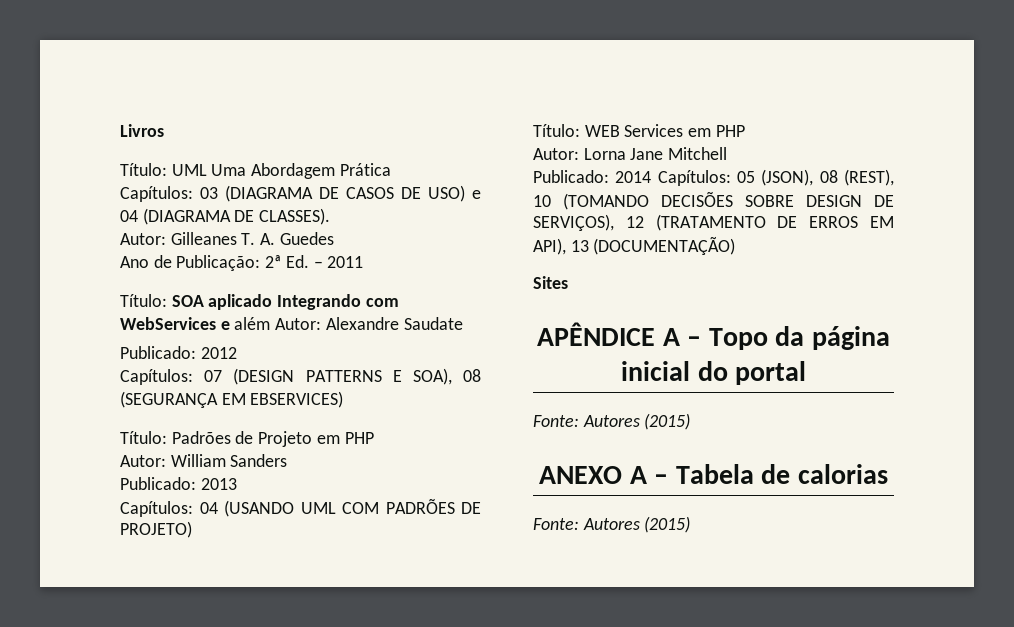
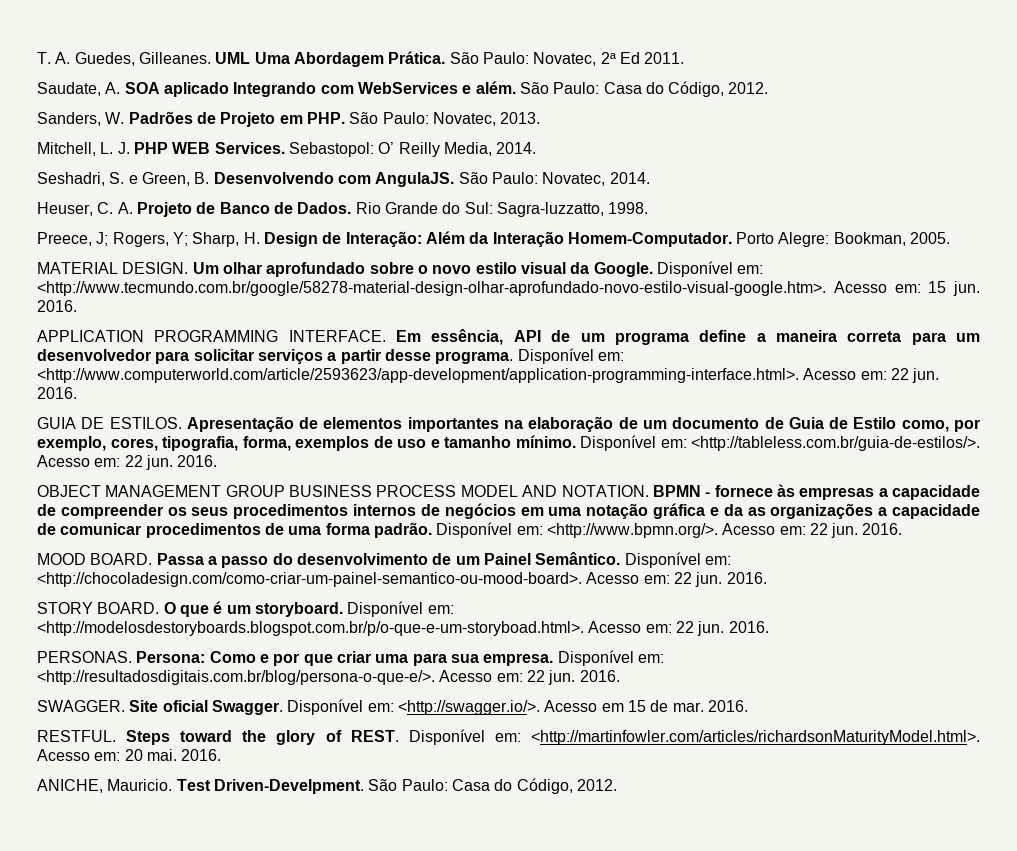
- Livros
- Título: UML Uma Abordagem Prática
- Capítulos: 03 (DIAGRAMA DE CASOS DE USO) e 04 (DIAGRAMA DE CLASSES).
- Autor: Gilleanes T. A. Guedes
- Ano de Publicação: 2ª Ed. – 2011
- Título: SOA aplicado Integrando com WebServices e além Autor: Alexandre Saudate
- Publicado: 2012
- Capítulos: 07 (DESIGN PATTERNS E SOA), 08 (SEGURANÇA EM EBSERVICES)
- Título: Padrões de Projeto em PHP
- Autor: William Sanders
- Publicado: 2013
- Capítulos: 04 (USANDO UML COM PADRÕES DE PROJETO)
- Título: WEB Services em PHP
- Autor: Lorna Jane Mitchell
- Publicado: 2014 Capítulos: 05 (JSON), 08 (REST), 10 (TOMANDO DECISÕES SOBRE DESIGN DE SERVIÇOS), 12 (TRATAMENTO DE ERROS EM API), 13 (DOCUMENTAÇÃO)
- Sites
- APÊNDICE A – Topo da página inicial do portal
- Fonte: Autores (2015)
- ANEXO A – Tabela de calorias
- Fonte: Autores (2015)
+ T. A. Guedes, Gilleanes. UML Uma Abordagem Prática. São Paulo: Novatec, 2ª Ed 2011.
+ Saudate, A. SOA aplicado Integrando com WebServices e além. São Paulo: Casa do Código, 2012.
+ Sanders, W. Padrões de Projeto em PHP. São Paulo: Novatec, 2013.
+ Mitchell, L. J. PHP WEB Services. Sebastopol: O’ Reilly Media, 2014.
+ Seshadri, S. e Green, B. Desenvolvendo com AngulaJS. São Paulo: Novatec, 2014.
+ Heuser, C. A. Projeto de Banco de Dados. Rio Grande do Sul: Sagra-luzzatto, 1998.
+ Preece, J; Rogers, Y; Sharp, H. Design de Interação: Além da Interação Homem-Computador. Porto Alegre: Bookman, 2005.
+ MATERIAL DESIGN. Um olhar aprofundado sobre o novo estilo visual da Google. Disponível em: <http://www.tecmundo.com.br/google/58278-material-design-olhar-aprofundado-novo-estilo-visual-google.htm>. Acesso em: 15 jun. 2016.
+ APPLICATION PROGRAMMING INTERFACE. Em essência, API de um programa define a maneira correta para um desenvolvedor para solicitar serviços a partir desse programa. Disponível em: <http://www.computerworld.com/article/2593623/app-development/application-programming-interface.html>. Acesso em: 22 jun. 2016.
+ GUIA DE ESTILOS. Apresentação de elementos importantes na elaboração de um documento de Guia de Estilo como, por exemplo, cores, tipografia, forma, exemplos de uso e tamanho mínimo. Disponível em: <http://tableless.com.br/guia-de-estilos/>. Acesso em: 22 jun. 2016.
+ OBJECT MANAGEMENT GROUP BUSINESS PROCESS MODEL AND NOTATION. BPMN - fornece às empresas a capacidade de compreender os seus procedimentos internos de negócios em uma notação gráfica e da as organizações a capacidade de comunicar procedimentos de uma forma padrão. Disponível em: <http://www.bpmn.org/>. Acesso em: 22 jun. 2016.
+ MOOD BOARD. Passa a passo do desenvolvimento de um Painel Semântico. Disponível em: <http://chocoladesign.com/como-criar-um-painel-semantico-ou-mood-board>. Acesso em: 22 jun. 2016.
+ STORY BOARD. O que é um storyboard. Disponível em: <http://modelosdestoryboards.blogspot.com.br/p/o-que-e-um-storyboad.html>. Acesso em: 22 jun. 2016.
+ PERSONAS. Persona: Como e por que criar uma para sua empresa. Disponível em: <http://resultadosdigitais.com.br/blog/persona-o-que-e/>. Acesso em: 22 jun. 2016.
+ SWAGGER. Site oficial Swagger. Disponível em: <http://swagger.io/>. Acesso em 15 de mar. 2016.
+ RESTFUL. Steps toward the glory of REST. Disponível em: <http://martinfowler.com/articles/richardsonMaturityModel.html>. Acesso em: 20 mai. 2016.
+ ANICHE, Mauricio. Test Driven-Develpment. São Paulo: Casa do Código, 2012.

